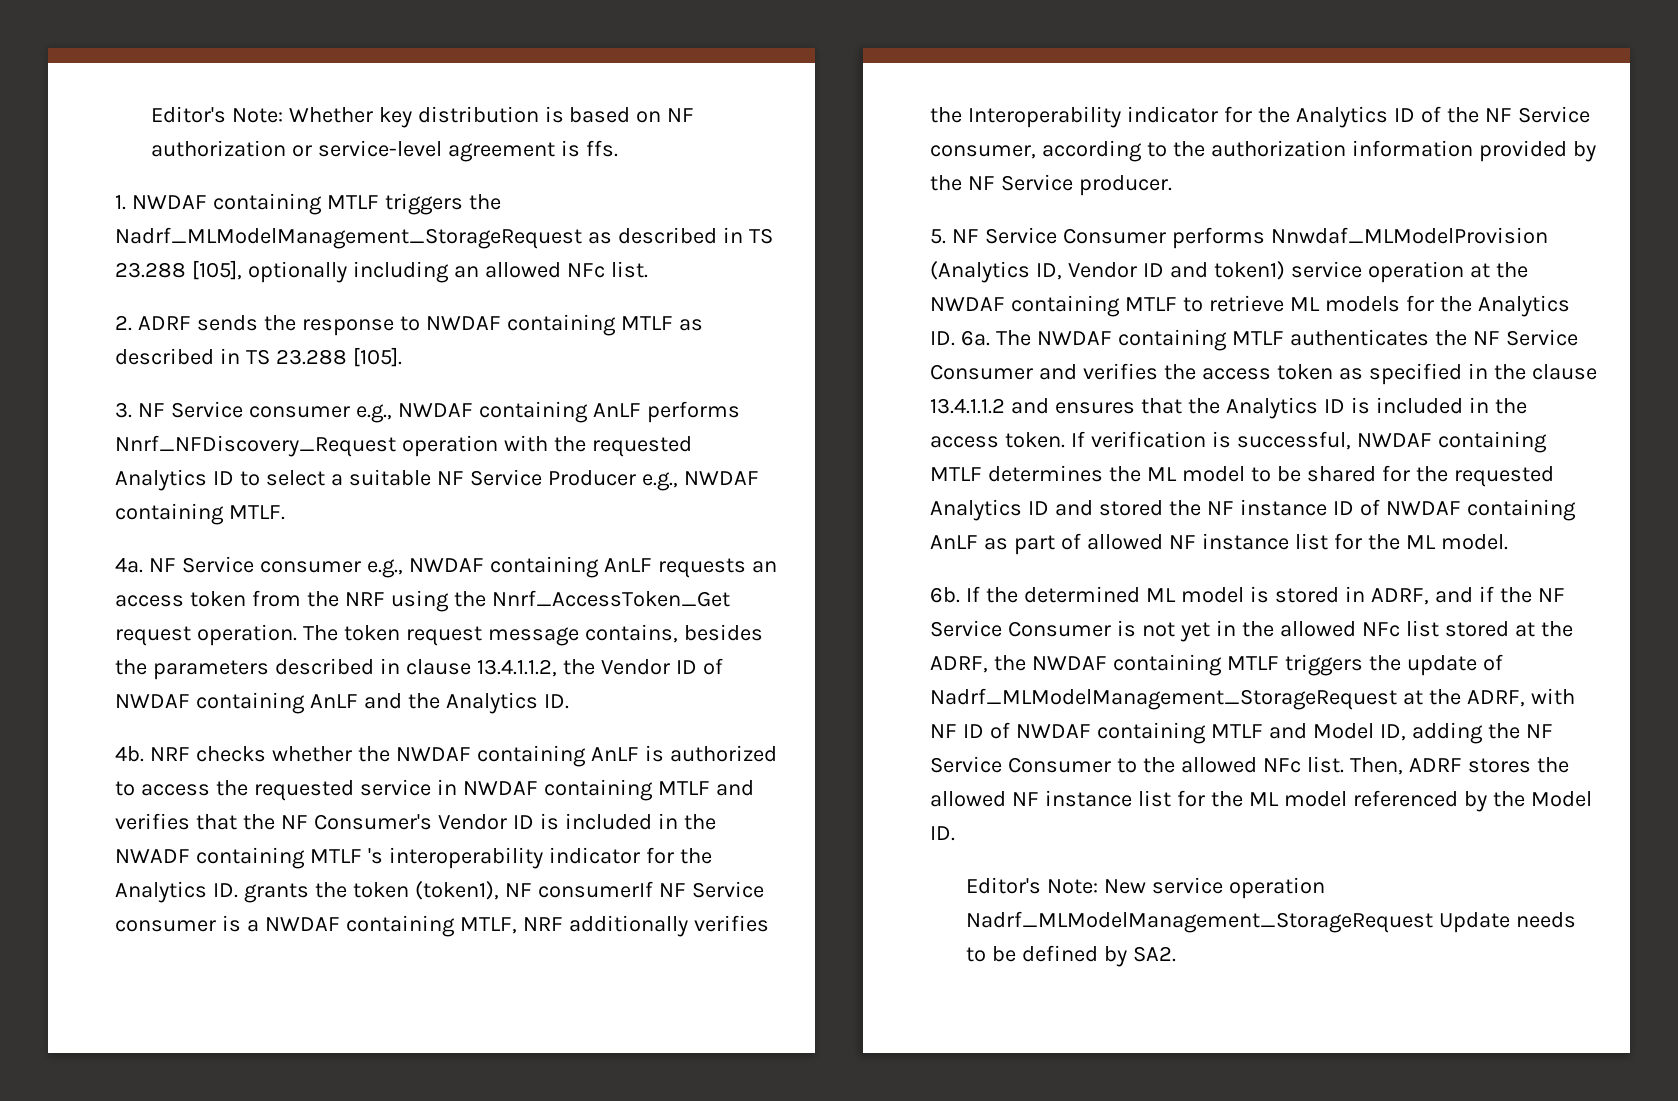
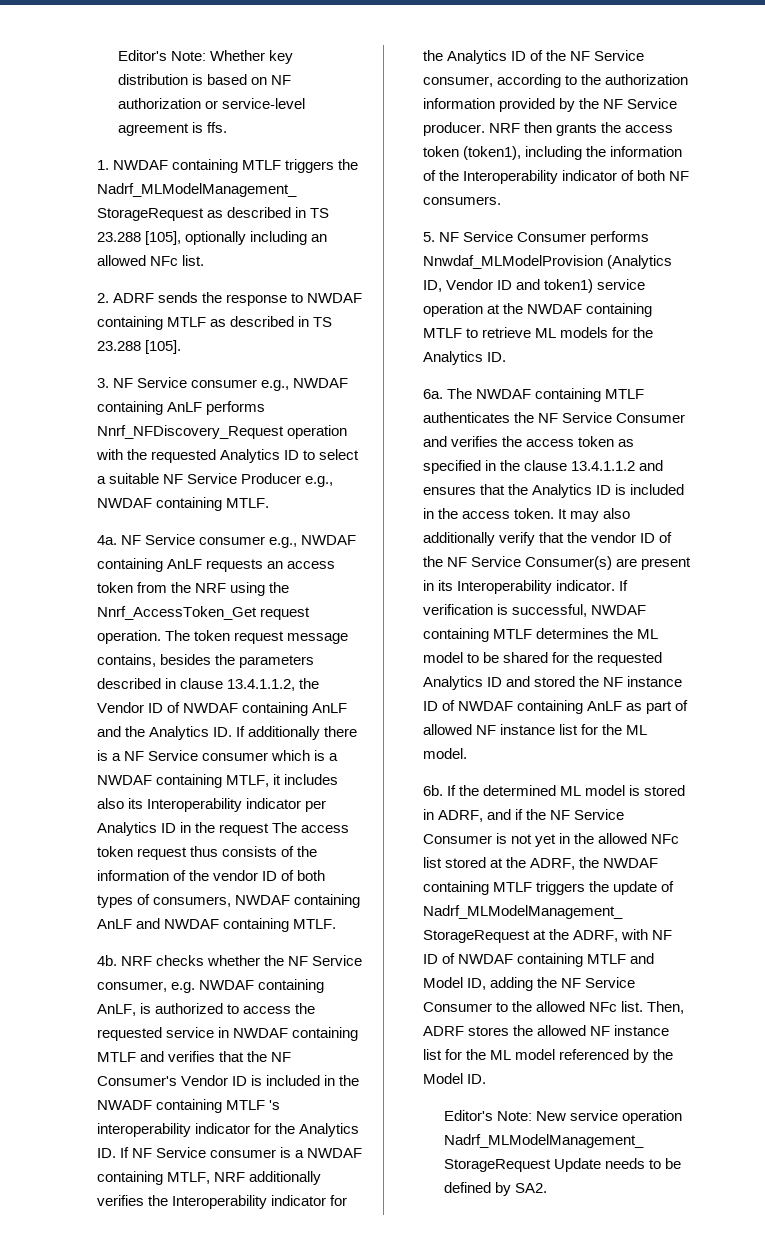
- The token request message contains, besides the parameters described in clause 13.4.1.1.2, the Vendor ID of NWDAF containing AnLF and the Analytics ID.
+ The token request message contains, besides the parameters described in clause 13.4.1.1.2, the Vendor ID of NWDAF containing AnLF and the Analytics ID. If additionally there is a NF Service consumer which is a NWDAF containing MTLF, it includes also its Interoperability indicator per Analytics ID in the request The access token request thus consists of the information of the vendor ID of both types of consumers, NWDAF containing AnLF and NWDAF containing MTLF.
- NRF checks whether the NWDAF containing AnLF is authorized to access the requested service in NWDAF containing MTLF and verifies that the NF Consumer's Vendor ID is included in the NWADF containing MTLF 's interoperability indicator for the Analytics ID. grants the token (token1), NF consumerIf NF Service consumer is a NWDAF containing MTLF, NRF additionally verifies the Interoperability indicator for the Analytics ID of the NF Service consumer, according to the authorization information provided by the NF Service producer.
+ NRF checks whether the NF Service consumer, e.g. NWDAF containing AnLF, is authorized to access the requested service in NWDAF containing MTLF and verifies that the NF Consumer's Vendor ID is included in the NWADF containing MTLF 's interoperability indicator for the Analytics ID. If NF Service consumer is a NWDAF containing MTLF, NRF additionally verifies the Interoperability indicator for the Analytics ID of the NF Service consumer, according to the authorization information provided by the NF Service producer. NRF then grants the access token (token1), including the information of the Interoperability indicator of both NF consumers.
- 5. NF Service Consumer performs Nnwdaf_MLModelProvision (Analytics ID, Vendor ID and token1) service operation at the NWDAF containing MTLF to retrieve ML models for the Analytics ID. 6a.
+ 5. NF Service Consumer performs Nnwdaf_MLModelProvision (Analytics ID, Vendor ID and token1) service operation at the NWDAF containing MTLF to retrieve ML models for the Analytics ID.
+ 6a.
+ It may also additionally verify that the vendor ID of the NF Service Consumer(s) are present in its Interoperability indicator.

